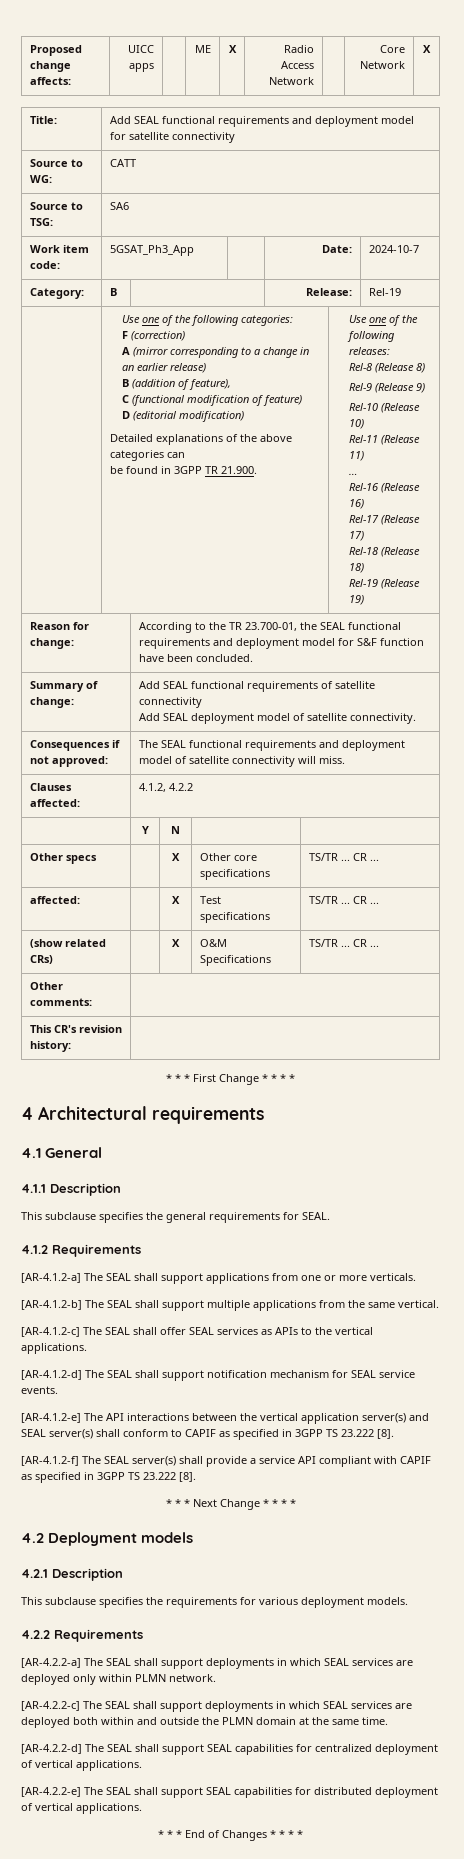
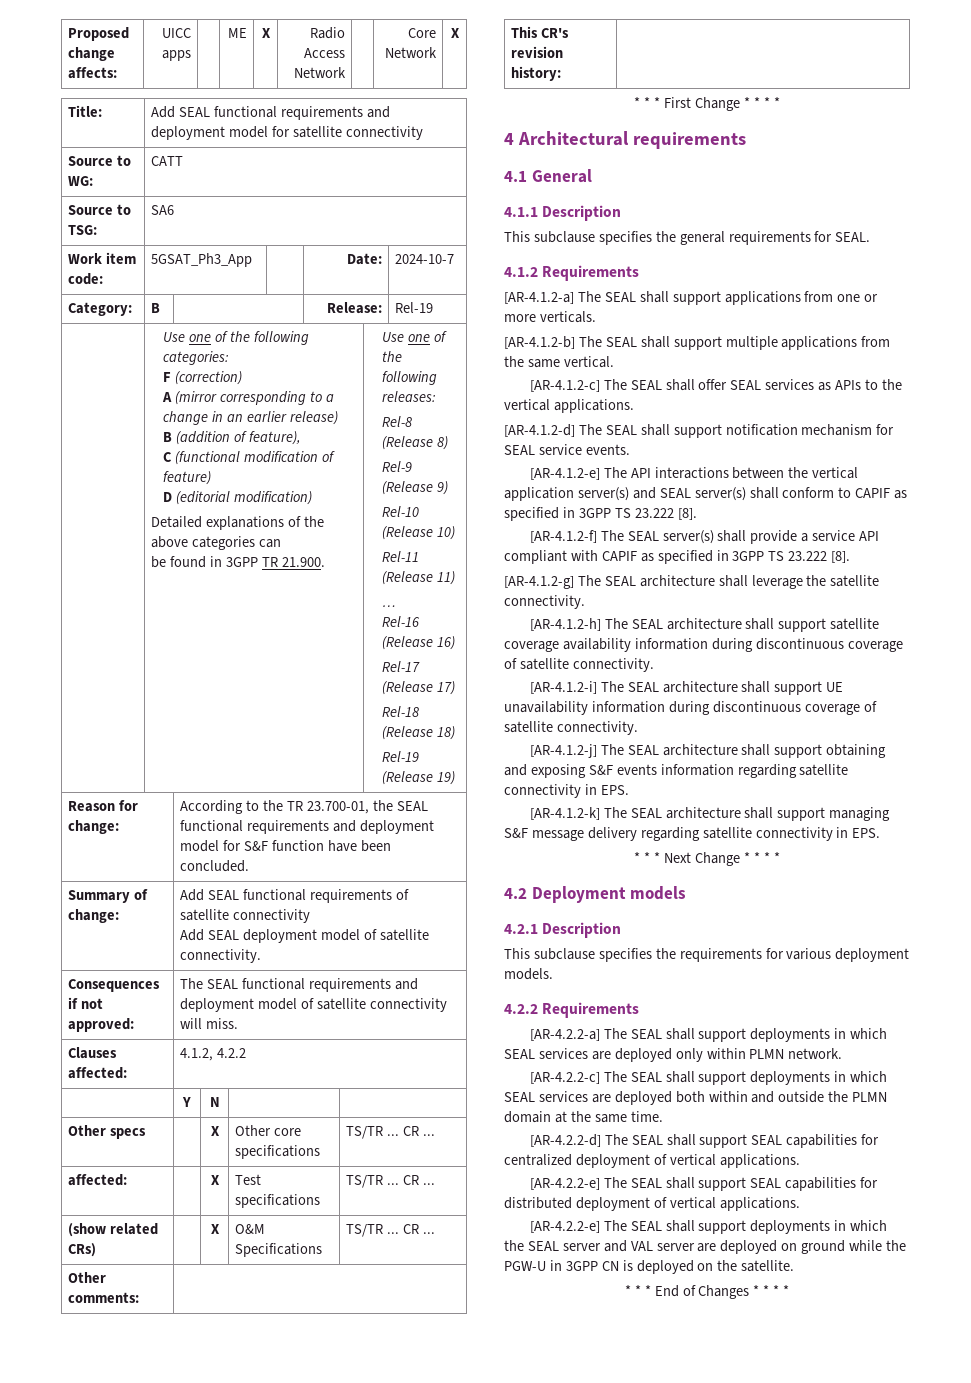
+ [AR-4.1.2-g] The SEAL architecture shall leverage the satellite connectivity.
+ [AR-4.1.2-h] The SEAL architecture shall support satellite coverage availability information during discontinuous coverage of satellite connectivity.
+ [AR-4.1.2-i] The SEAL architecture shall support UE unavailability information during discontinuous coverage of satellite connectivity.
+ [AR-4.1.2-j] The SEAL architecture shall support obtaining and exposing S&F events information regarding satellite connectivity in EPS.
+ [AR-4.1.2-k] The SEAL architecture shall support managing S&F message delivery regarding satellite connectivity in EPS.
+ [AR-4.2.2-e] The SEAL shall support deployments in which the SEAL server and VAL server are deployed on ground while the PGW-U in 3GPP CN is deployed on the satellite.

